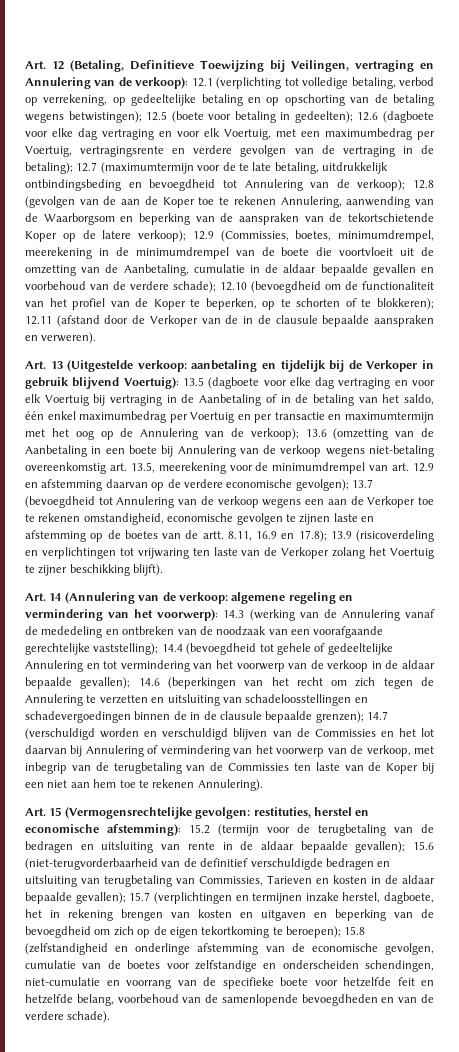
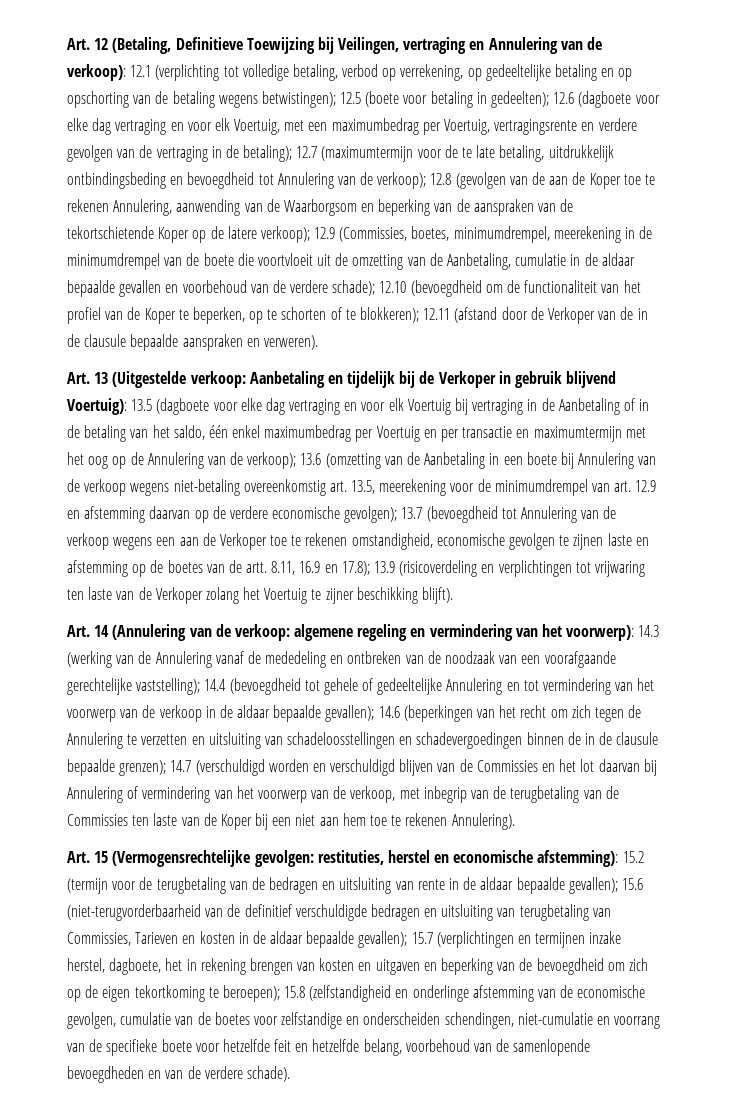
- aanbetaling en tijdelijk bij de Verkoper in gebruik blijvend Voertuig):
+ Aanbetaling en tijdelijk bij de Verkoper in gebruik blijvend Voertuig):

